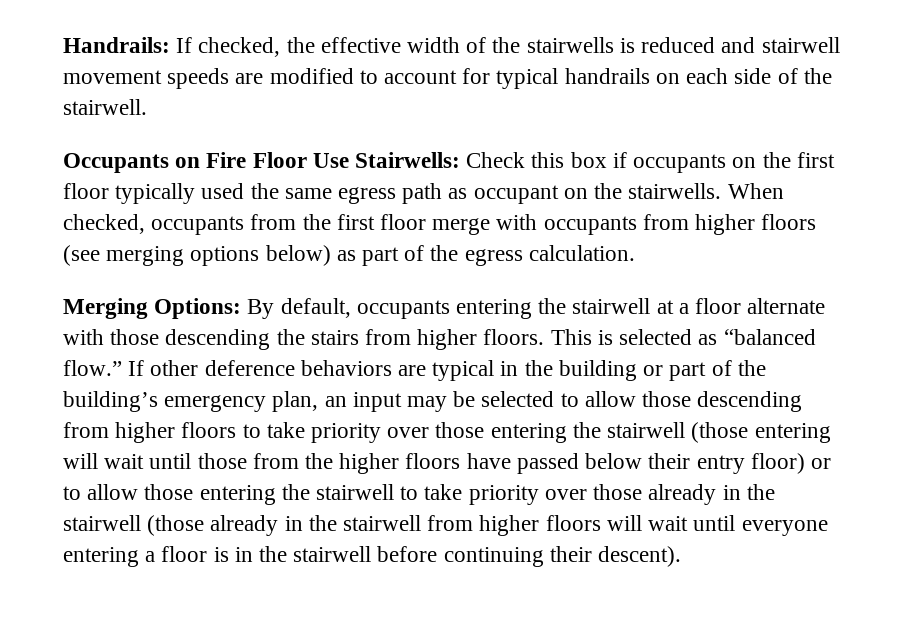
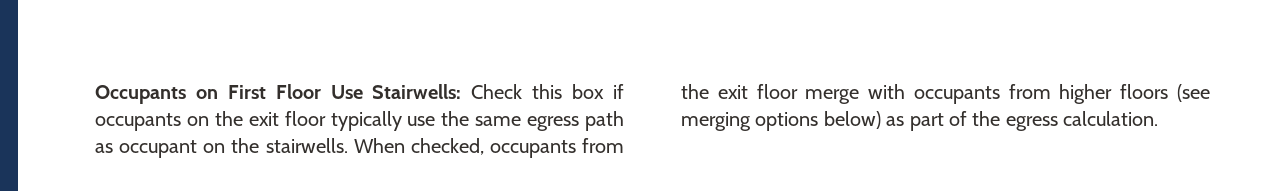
- Handrails: If checked, the effective width of the stairwells is reduced and stairwell movement speeds are modified to account for typical handrails on each side of the stairwell.
- Occupants on Fire Floor Use Stairwells: Check this box if occupants on the first floor typically used the same egress path as occupant on the stairwells.
+ Occupants on First Floor Use Stairwells: Check this box if occupants on the exit floor typically use the same egress path as occupant on the stairwells.
- When checked, occupants from the first floor merge with occupants from higher floors (see merging options below) as part of the egress calculation.
+ When checked, occupants from the exit floor merge with occupants from higher floors (see merging options below) as part of the egress calculation.
- Merging Options: By default, occupants entering the stairwell at a floor alternate with those descending the stairs from higher floors. This is selected as “balanced flow.” If other deference behaviors are typical in the building or part of the building’s emergency plan, an input may be selected to allow those descending from higher floors to take priority over those entering the stairwell (those entering will wait until those from the higher floors have passed below their entry floor) or to allow those entering the stairwell to take priority over those already in the stairwell (those already in the stairwell from higher floors will wait until everyone entering a floor is in the stairwell before continuing their descent).

